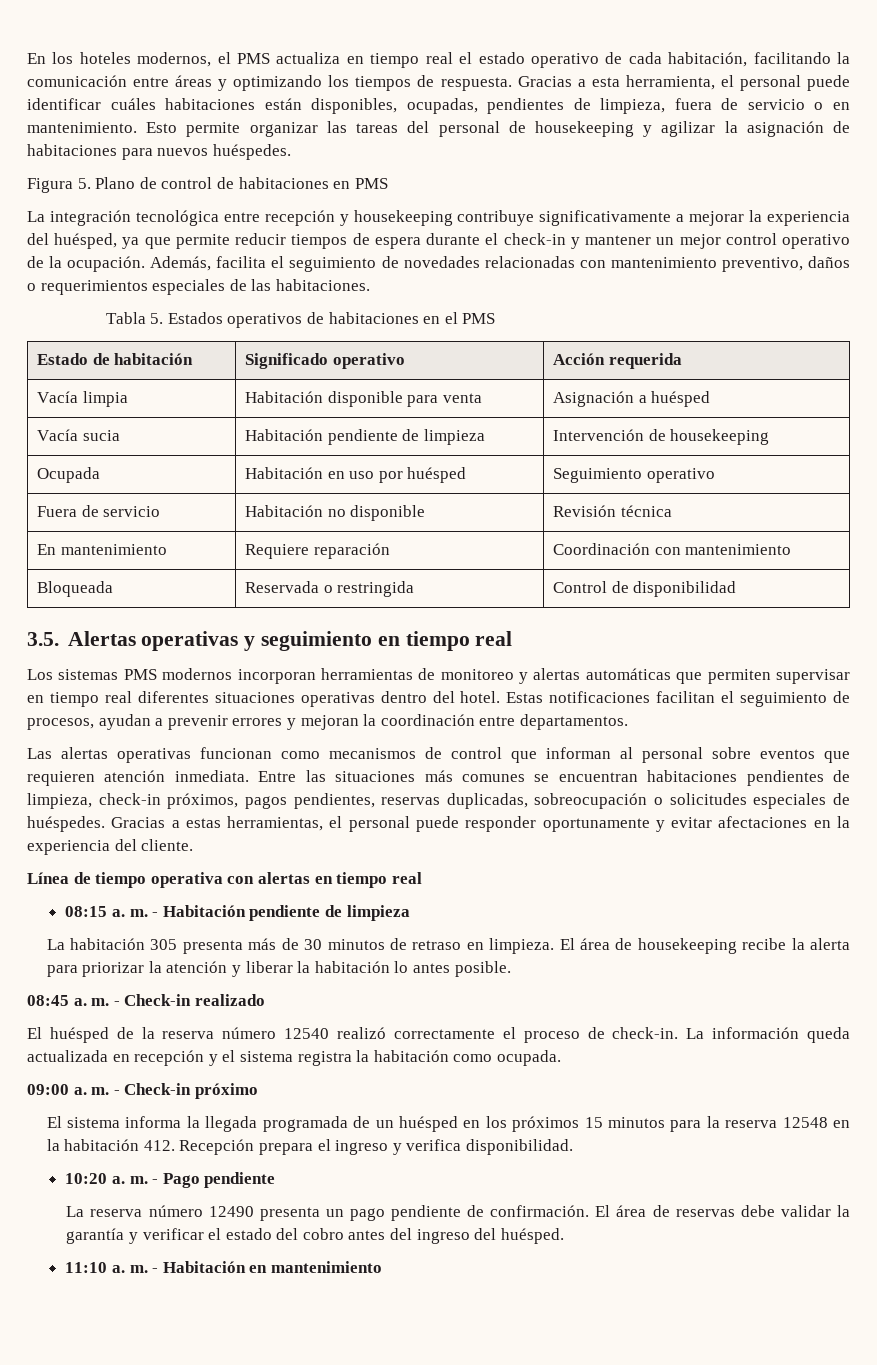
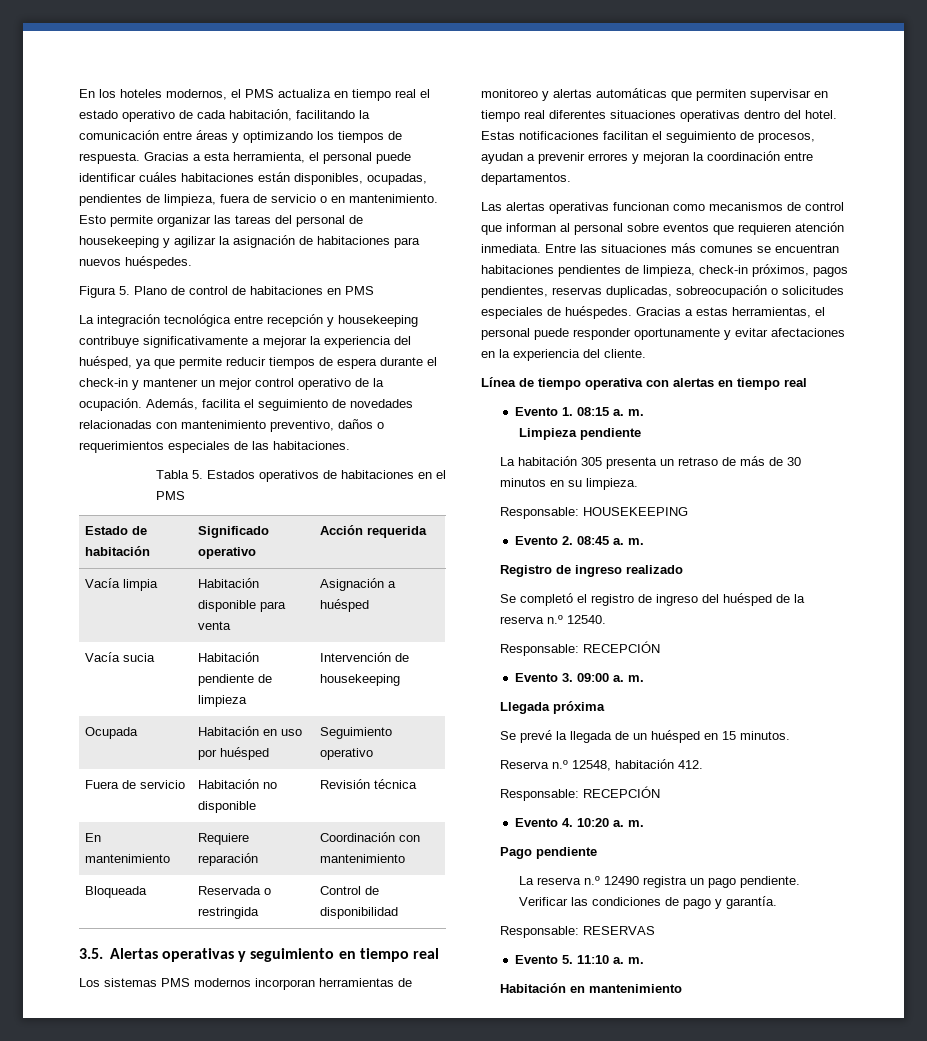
- 08:15 a. m. - Habitación pendiente de limpieza
+ Evento 1. 08:15 a. m.
+ Limpieza pendiente
- La habitación 305 presenta más de 30 minutos de retraso en limpieza. El área de housekeeping recibe la alerta para priorizar la atención y liberar la habitación lo antes posible.
- 08:45 a. m. - Check-in realizado
- El huésped de la reserva número 12540 realizó correctamente el proceso de check-in. La información queda actualizada en recepción y el sistema registra la habitación como ocupada.
- 09:00 a. m. - Check-in próximo
- El sistema informa la llegada programada de un huésped en los próximos 15 minutos para la reserva 12548 en la habitación 412. Recepción prepara el ingreso y verifica disponibilidad.
- 10:20 a. m. - Pago pendiente
+ La habitación 305 presenta un retraso de más de 30 minutos en su limpieza.
+ Responsable: HOUSEKEEPING
+ Evento 2. 08:45 a. m.
+ Registro de ingreso realizado
+ Se completó el registro de ingreso del huésped de la reserva n.º 12540.
+ Responsable: RECEPCIÓN
+ Evento 3. 09:00 a. m.
+ Llegada próxima
+ Se prevé la llegada de un huésped en 15 minutos.
+ Reserva n.º 12548, habitación 412.
+ Responsable: RECEPCIÓN
+ Evento 4. 10:20 a. m.
+ Pago pendiente
- La reserva número 12490 presenta un pago pendiente de confirmación. El área de reservas debe validar la garantía y verificar el estado del cobro antes del ingreso del huésped.
- 11:10 a. m. - Habitación en mantenimiento
+ La reserva n.º 12490 registra un pago pendiente. Verificar las condiciones de pago y garantía.
+ Responsable: RESERVAS
+ Evento 5. 11:10 a. m.
+ Habitación en mantenimiento

